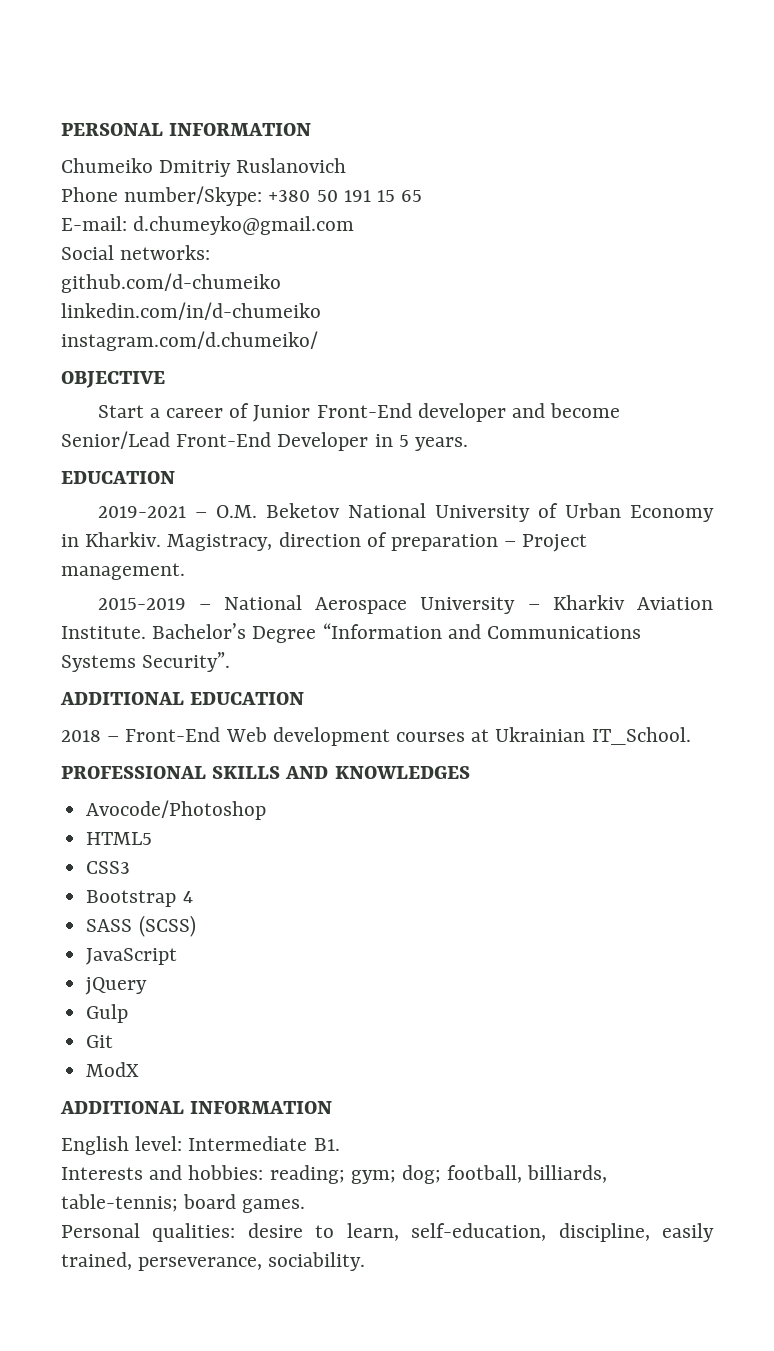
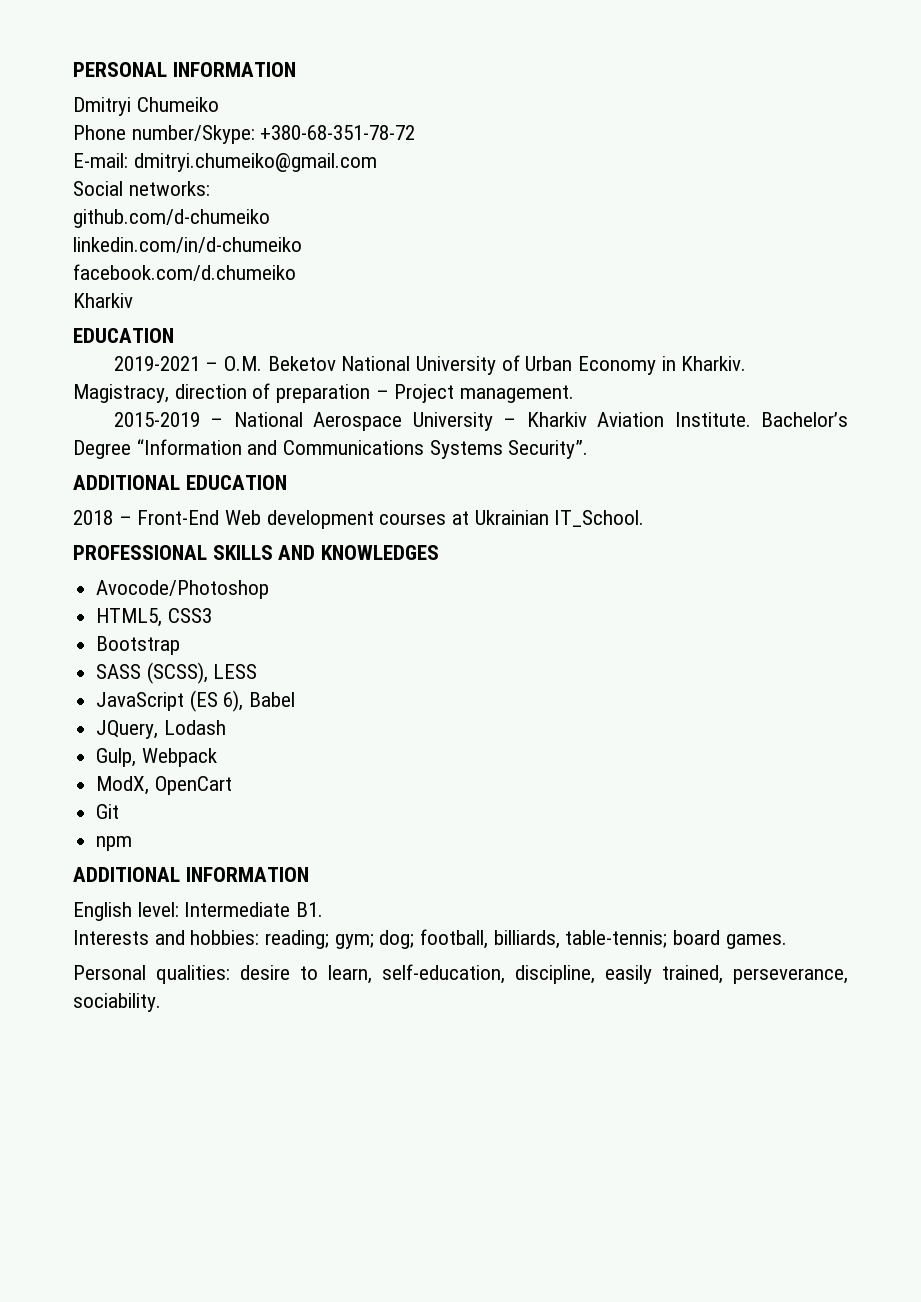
- Chumeiko Dmitriy Ruslanovich
+ Dmitryi Chumeiko
- Phone number/Skype: +380 50 191 15 65
+ Phone number/Skype: +380-68-351-78-72
- E-mail: d.chumeyko@gmail.com
+ E-mail: dmitryi.chumeiko@gmail.com
- instagram.com/d.chumeiko/
- OBJECTIVE
- Start a career of Junior Front-End developer and become Senior/Lead Front-End Developer in 5 years.
+ facebook.com/d.chumeiko
+ Kharkiv
- HTML5
- CSS3
+ HTML5, CSS3
- Bootstrap 4
+ Bootstrap
- SASS (SCSS)
+ SASS (SCSS), LESS
- JavaScript
- jQuery
- Gulp
+ JavaScript (ES 6), Babel
+ JQuery, Lodash
+ Gulp, Webpack
+ ModX, OpenCart
- ModX
+ npm

